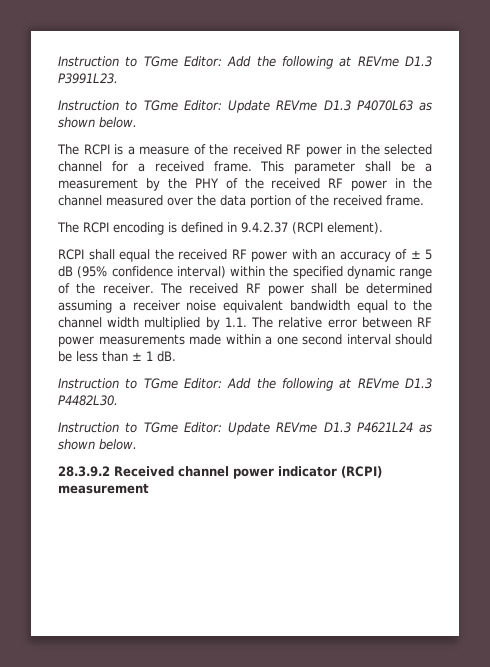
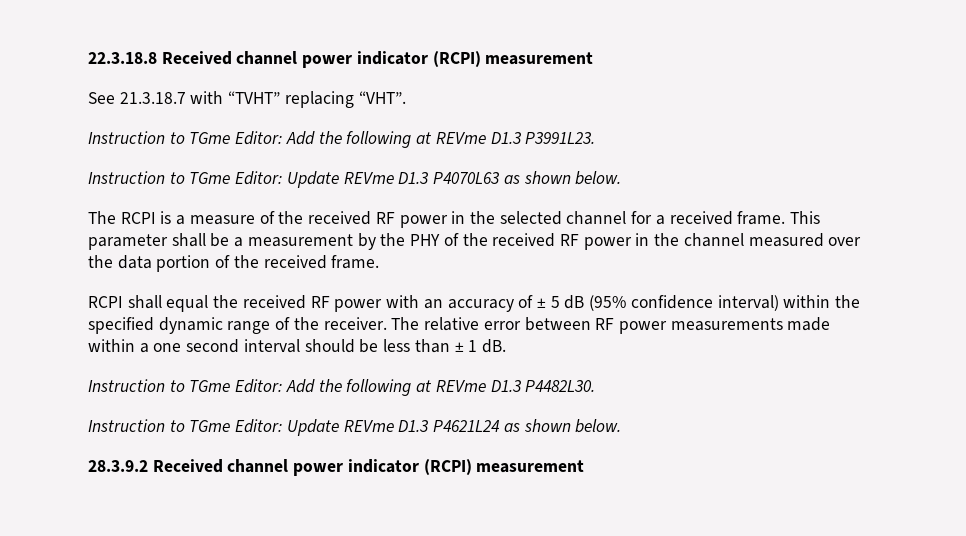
+ 22.3.18.8 Received channel power indicator (RCPI) measurement
+ See 21.3.18.7 with “TVHT” replacing “VHT”.
- The RCPI encoding is defined in 9.4.2.37 (RCPI element).
- The received RF power shall be determined assuming a receiver noise equivalent bandwidth equal to the channel width multiplied by 1.1. The relative error between RF power measurements made within a one second interval should be less than ± 1 dB.
+ The relative error between RF power measurements made within a one second interval should be less than ± 1 dB.

